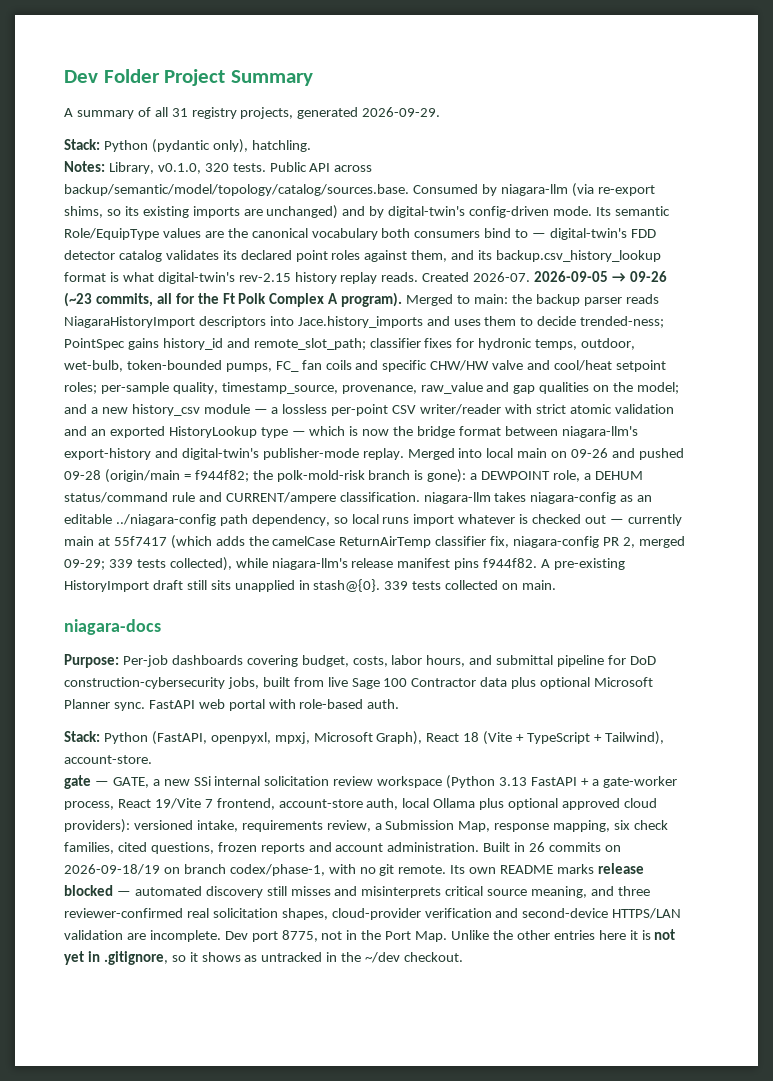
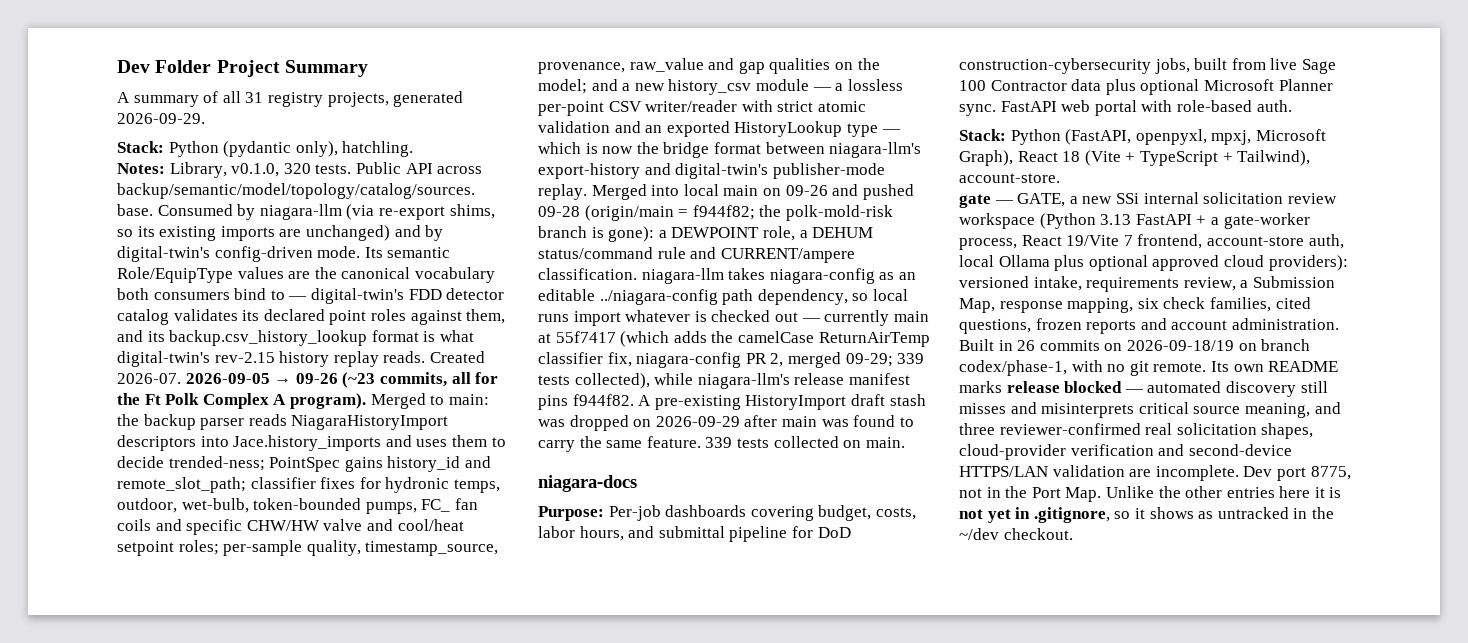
- A pre-existing HistoryImport draft still sits unapplied in stash@{0}.
+ A pre-existing HistoryImport draft stash was dropped on 2026-09-29 after main was found to carry the same feature.

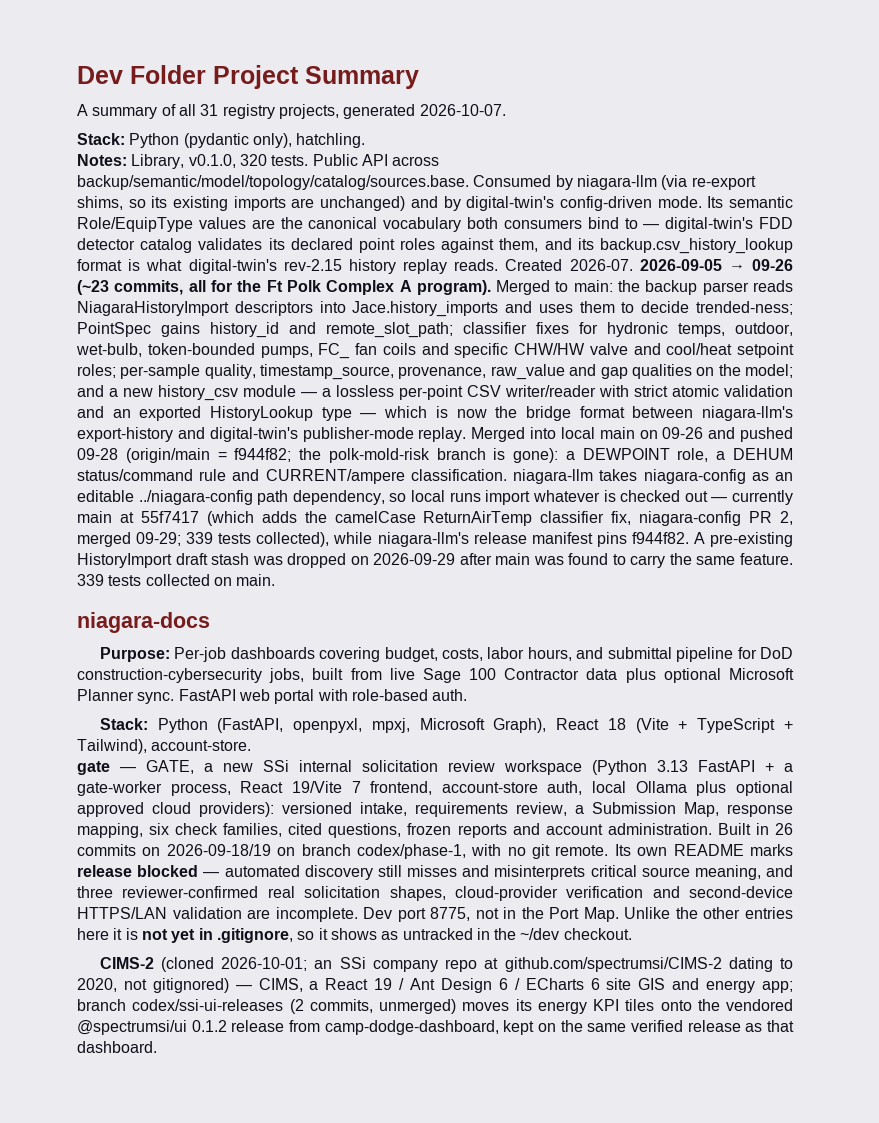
- A summary of all 31 registry projects, generated 2026-09-29.
+ A summary of all 31 registry projects, generated 2026-10-07.
+ CIMS-2 (cloned 2026-10-01; an SSi company repo at github.com/spectrumsi/CIMS-2 dating to 2020, not gitignored) — CIMS, a React 19 / Ant Design 6 / ECharts 6 site GIS and energy app; branch codex/ssi-ui-releases (2 commits, unmerged) moves its energy KPI tiles onto the vendored @spectrumsi/ui 0.1.2 release from camp-dodge-dashboard, kept on the same verified release as that dashboard.

